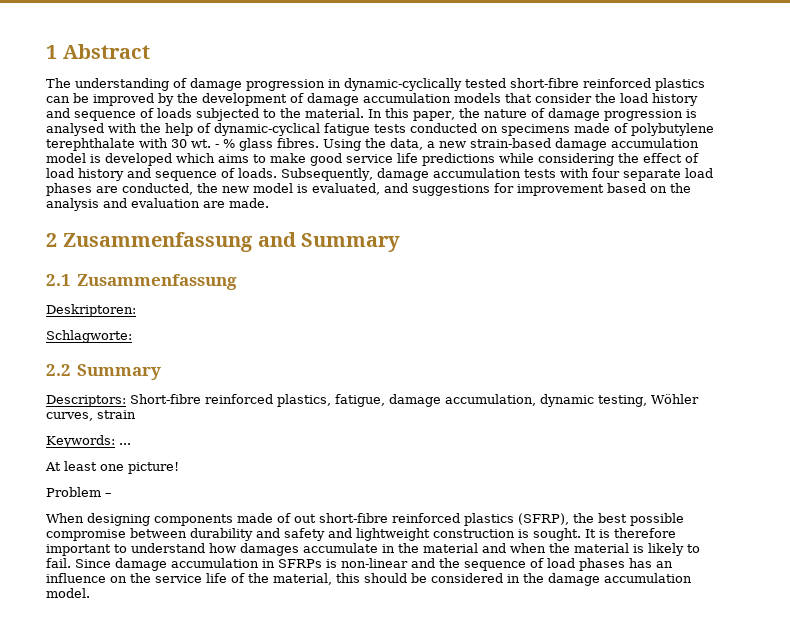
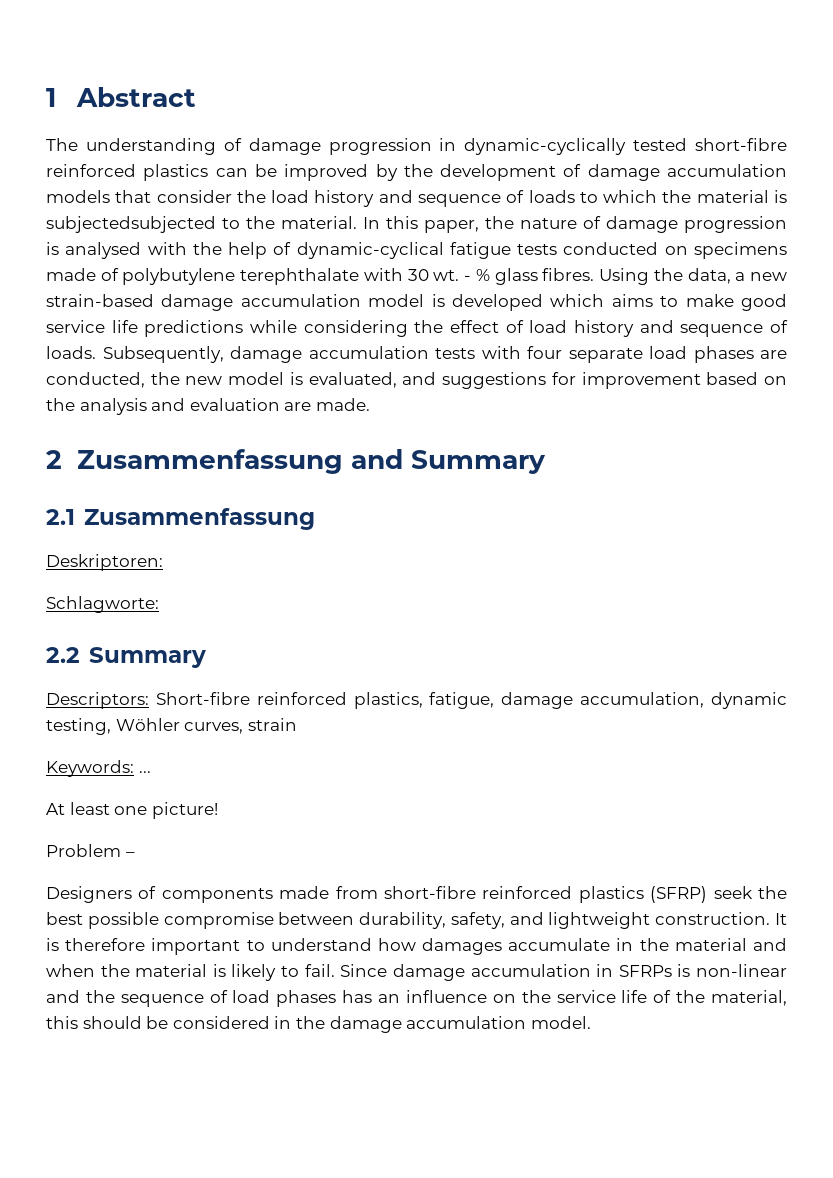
- The understanding of damage progression in dynamic-cyclically tested short-fibre reinforced plastics can be improved by the development of damage accumulation models that consider the load history and sequence of loads subjected to the material.
+ The understanding of damage progression in dynamic-cyclically tested short-fibre reinforced plastics can be improved by the development of damage accumulation models that consider the load history and sequence of loads to which the material is subjectedsubjected to the material.
- When designing components made of out short-fibre reinforced plastics (SFRP), the best possible compromise between durability and safety and lightweight construction is sought.
+ Designers of components made from short-fibre reinforced plastics (SFRP) seek the best possible compromise between durability, safety, and lightweight construction.

